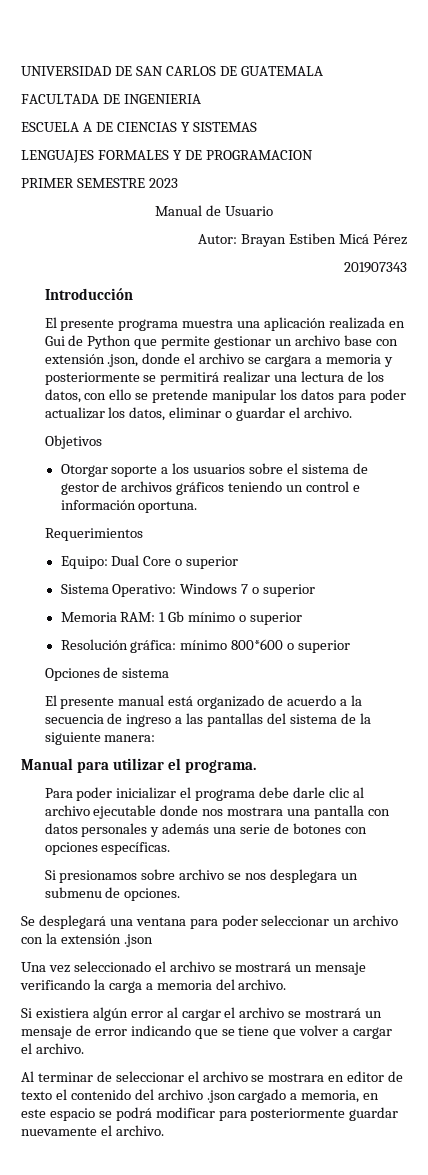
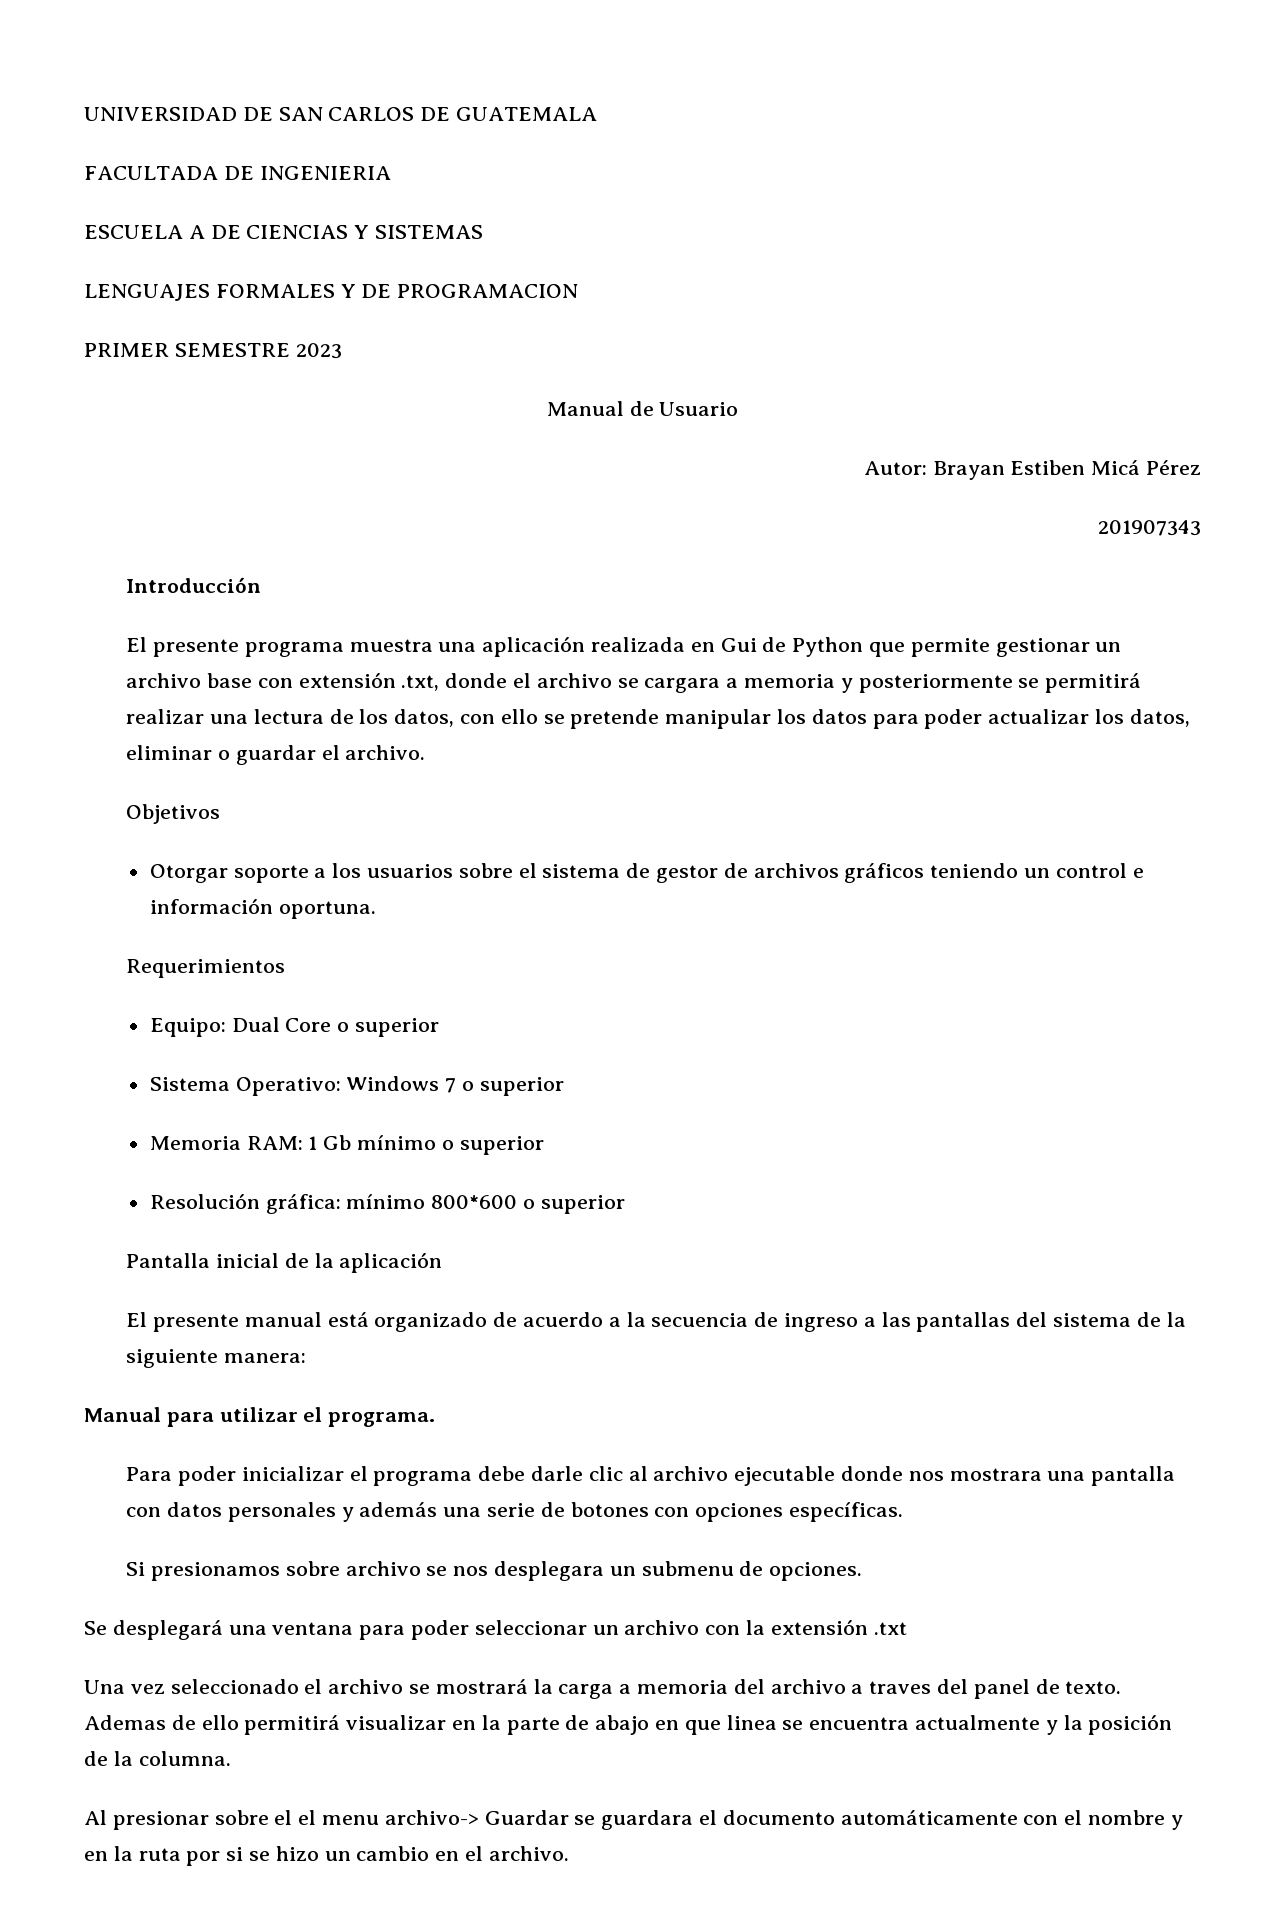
- El presente programa muestra una aplicación realizada en Gui de Python que permite gestionar un archivo base con extensión .json, donde el archivo se cargara a memoria y posteriormente se permitirá realizar una lectura de los datos, con ello se pretende manipular los datos para poder actualizar los datos, eliminar o guardar el archivo.
+ El presente programa muestra una aplicación realizada en Gui de Python que permite gestionar un archivo base con extensión .txt, donde el archivo se cargara a memoria y posteriormente se permitirá realizar una lectura de los datos, con ello se pretende manipular los datos para poder actualizar los datos, eliminar o guardar el archivo.
- Opciones de sistema
+ Pantalla inicial de la aplicación
- Se desplegará una ventana para poder seleccionar un archivo con la extensión .json
+ Se desplegará una ventana para poder seleccionar un archivo con la extensión .txt
- Una vez seleccionado el archivo se mostrará un mensaje verificando la carga a memoria del archivo.
- Si existiera algún error al cargar el archivo se mostrará un mensaje de error indicando que se tiene que volver a cargar el archivo.
- Al terminar de seleccionar el archivo se mostrara en editor de texto el contenido del archivo .json cargado a memoria, en este espacio se podrá modificar para posteriormente guardar nuevamente el archivo.
+ Una vez seleccionado el archivo se mostrará la carga a memoria del archivo a traves del panel de texto. Ademas de ello permitirá visualizar en la parte de abajo en que linea se encuentra actualmente y la posición de la columna.
+ Al presionar sobre el el menu archivo-> Guardar se guardara el documento automáticamente con el nombre y en la ruta por si se hizo un cambio en el archivo.

